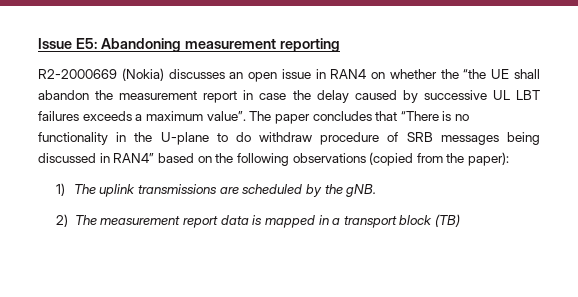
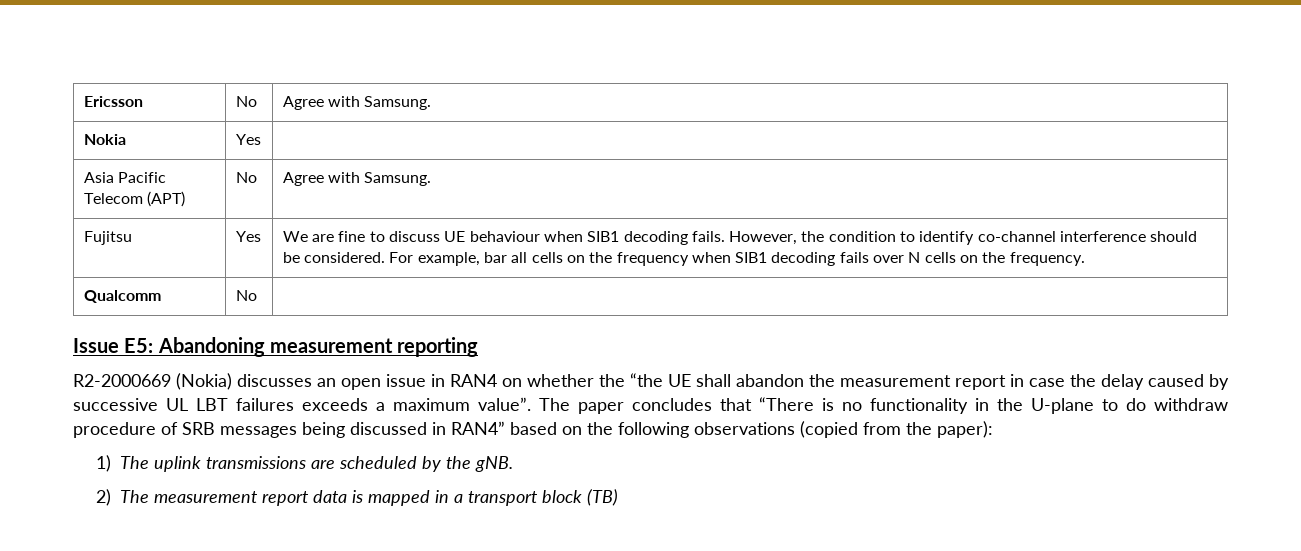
+ Ericsson | No | Agree with Samsung.
+ Nokia | Yes |
+ Asia Pacific Telecom (APT) | No | Agree with Samsung.
+ Fujitsu | Yes | We are fine to discuss UE behaviour when SIB1 decoding fails. However, the condition to identify co-channel interference should be considered. For example, bar all cells on the frequency when SIB1 decoding fails over N cells on the frequency.
+ Qualcomm | No |

